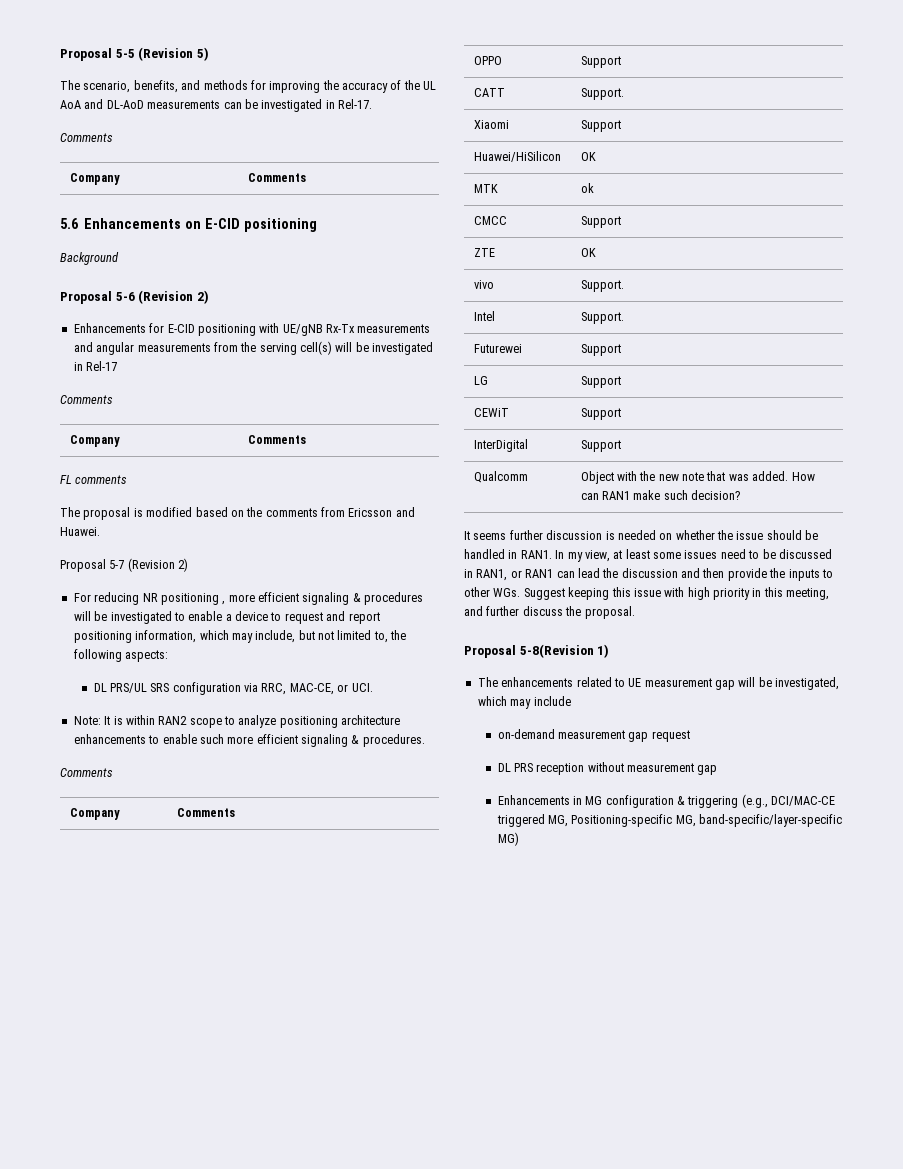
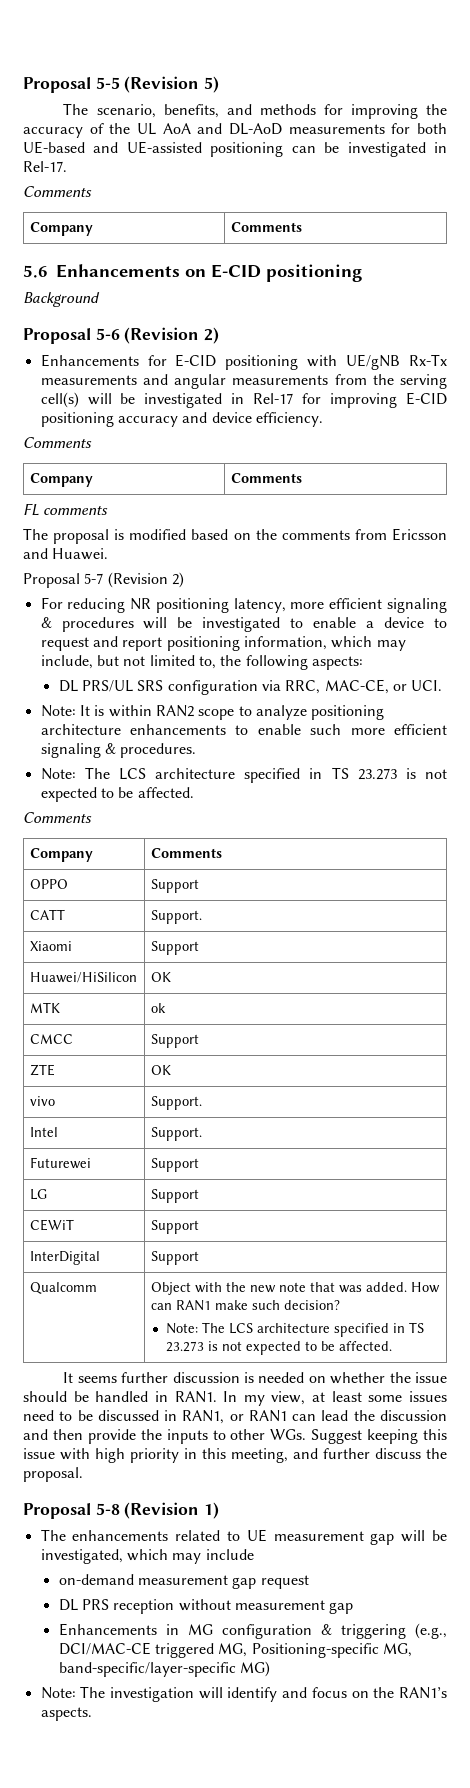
- The scenario, benefits, and methods for improving the accuracy of the UL AoA and DL-AoD measurements can be investigated in Rel-17.
+ The scenario, benefits, and methods for improving the accuracy of the UL AoA and DL-AoD measurements for both UE-based and UE-assisted positioning can be investigated in Rel-17.
- Enhancements for E-CID positioning with UE/gNB Rx-Tx measurements and angular measurements from the serving cell(s) will be investigated in Rel-17
+ Enhancements for E-CID positioning with UE/gNB Rx-Tx measurements and angular measurements from the serving cell(s) will be investigated in Rel-17 for improving E-CID positioning accuracy and device efficiency.
- For reducing NR positioning , more efficient signaling & procedures will be investigated to enable a device to request and report positioning information, which may include, but not limited to, the following aspects:
+ For reducing NR positioning latency, more efficient signaling & procedures will be investigated to enable a device to request and report positioning information, which may include, but not limited to, the following aspects:
  Note: It is within RAN2 scope to analyze positioning architecture enhancements to enable such more efficient signaling & procedures.
+ Note: The LCS architecture specified in TS 23.273 is not expected to be affected.
  Qualcomm | Object with the new note that was added. How can RAN1 make such decision?
+ Note: The LCS architecture specified in TS 23.273 is not expected to be affected.
- Proposal 5-8(Revision 1)
+ Proposal 5-8 (Revision 1)
+ Note: The investigation will identify and focus on the RAN1’s aspects.

